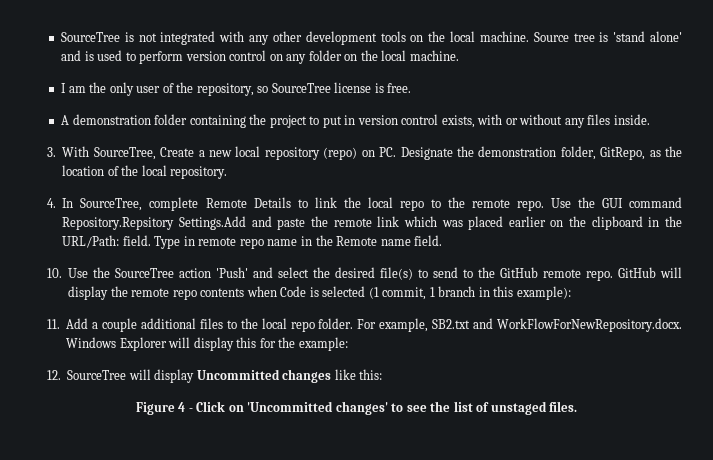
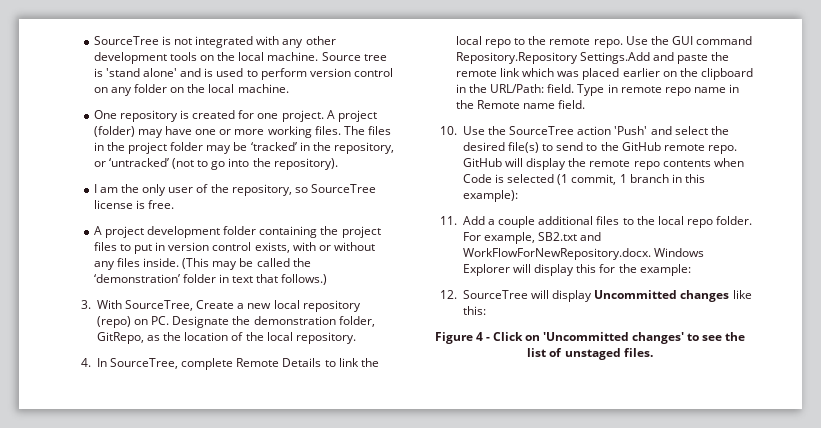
+ One repository is created for one project. A project (folder) may have one or more working files. The files in the project folder may be ‘tracked’ in the repository, or ‘untracked’ (not to go into the repository).
- A demonstration folder containing the project to put in version control exists, with or without any files inside.
+ A project development folder containing the project files to put in version control exists, with or without any files inside. (This may be called the ‘demonstration’ folder in text that follows.)
- Use the GUI command Repository.Repsitory Settings.Add and paste the remote link which was placed earlier on the clipboard in the URL/Path: field.
+ Use the GUI command Repository.Repository Settings.Add and paste the remote link which was placed earlier on the clipboard in the URL/Path: field.

